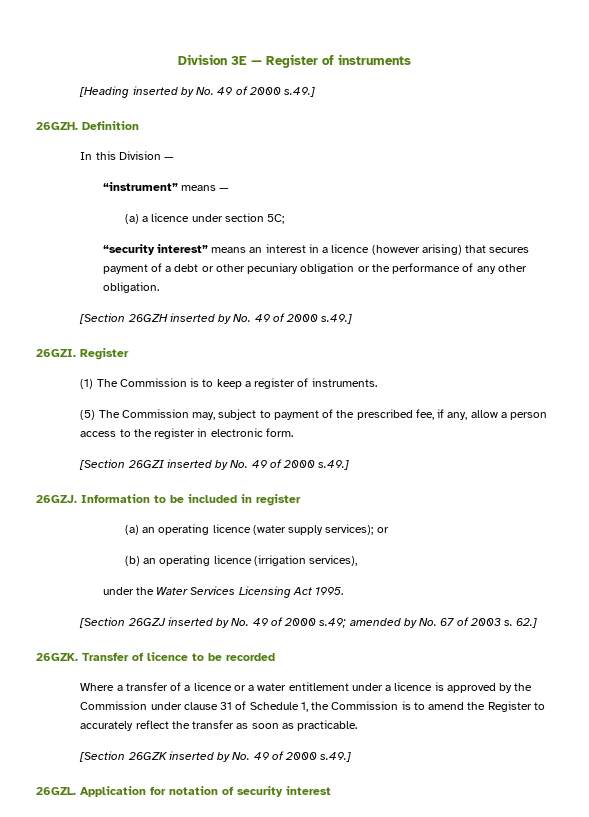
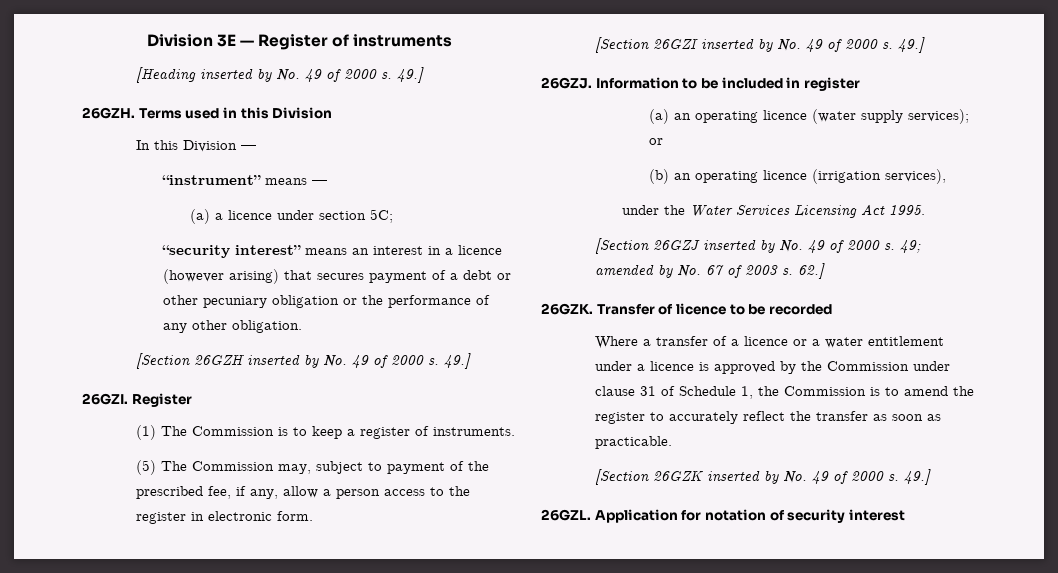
- [Heading inserted by No. 49 of 2000 s.49.]
+ [Heading inserted by No. 49 of 2000 s. 49.]
- Definition
+ Terms used in this Division
- [Section 26GZH inserted by No. 49 of 2000 s.49.]
+ [Section 26GZH inserted by No. 49 of 2000 s. 49.]
- [Section 26GZI inserted by No. 49 of 2000 s.49.]
+ [Section 26GZI inserted by No. 49 of 2000 s. 49.]
- [Section 26GZJ inserted by No. 49 of 2000 s.49; amended by No. 67 of 2003 s.
+ [Section 26GZJ inserted by No. 49 of 2000 s. 49; amended by No. 67 of 2003 s.
- Where a transfer of a licence or a water entitlement under a licence is approved by the Commission under clause 31 of Schedule 1, the Commission is to amend the Register to accurately reflect the transfer as soon as practicable.
+ Where a transfer of a licence or a water entitlement under a licence is approved by the Commission under clause 31 of Schedule 1, the Commission is to amend the register to accurately reflect the transfer as soon as practicable.
- [Section 26GZK inserted by No. 49 of 2000 s.49.]
+ [Section 26GZK inserted by No. 49 of 2000 s. 49.]

